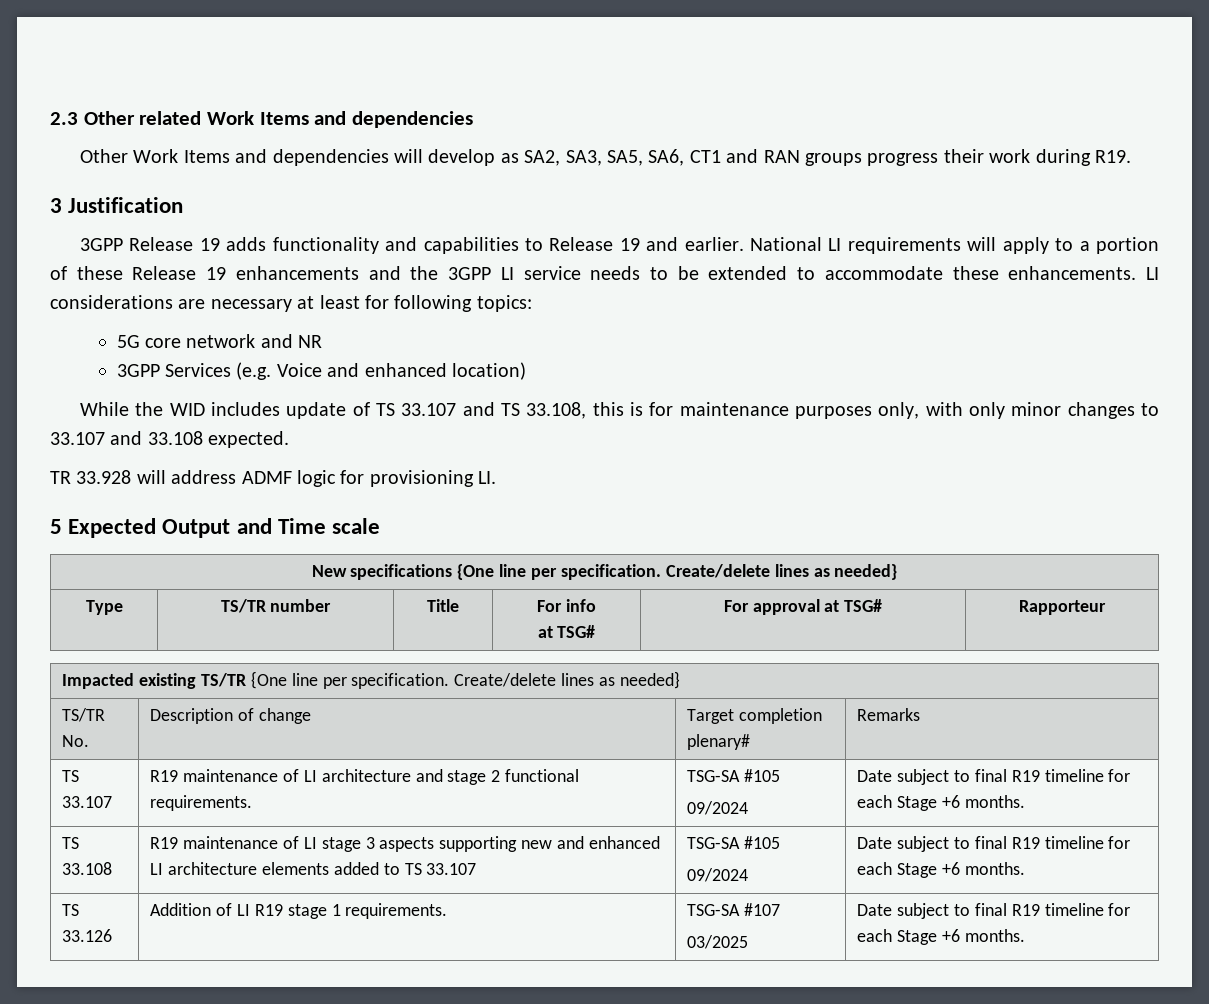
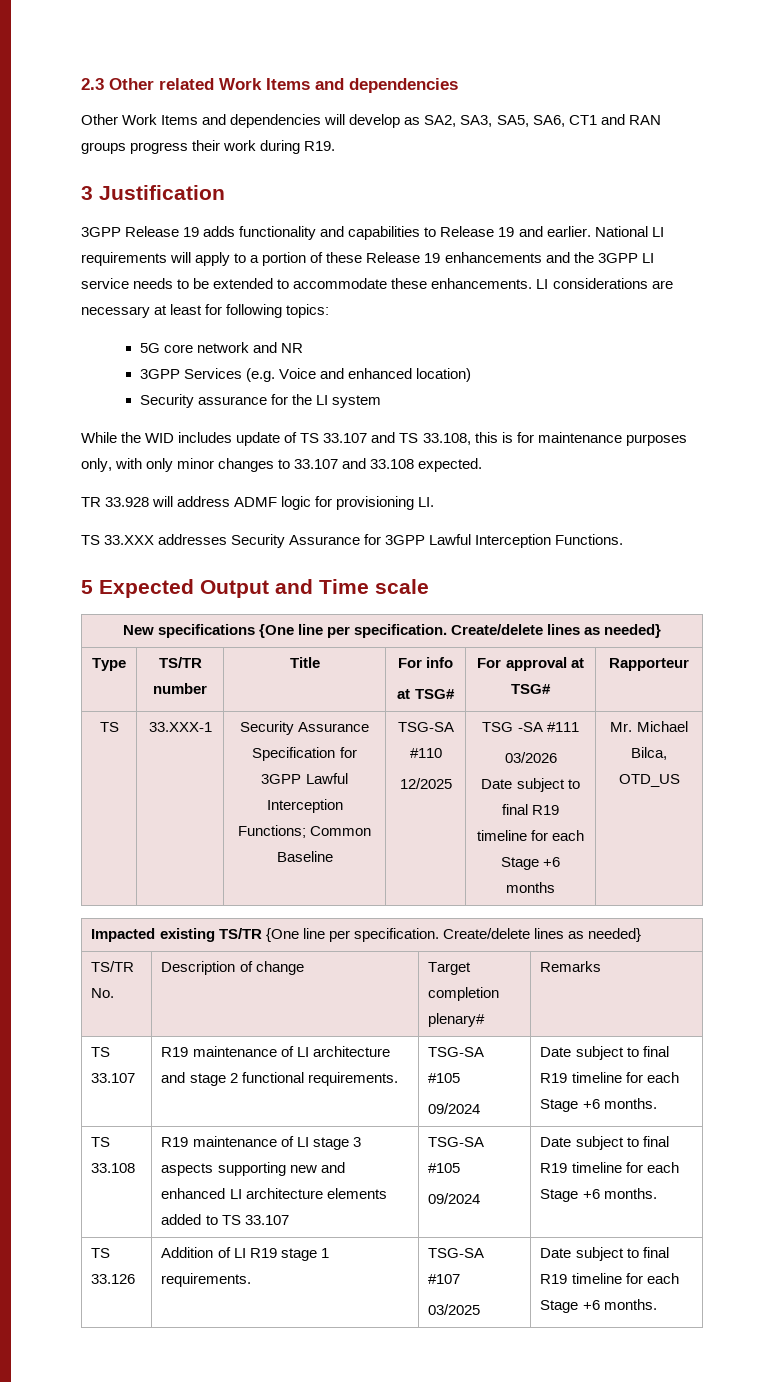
+ Security assurance for the LI system
+ TS 33.XXX addresses Security Assurance for 3GPP Lawful Interception Functions.
+ TS | 33.XXX-1 | Security Assurance Specification for 3GPP Lawful Interception Functions; Common Baseline | TSG-SA #110
+ 12/2025 | TSG -SA #111
+ 03/2026
+ Date subject to final R19 timeline for each Stage +6 months | Mr. Michael Bilca, OTD_US

